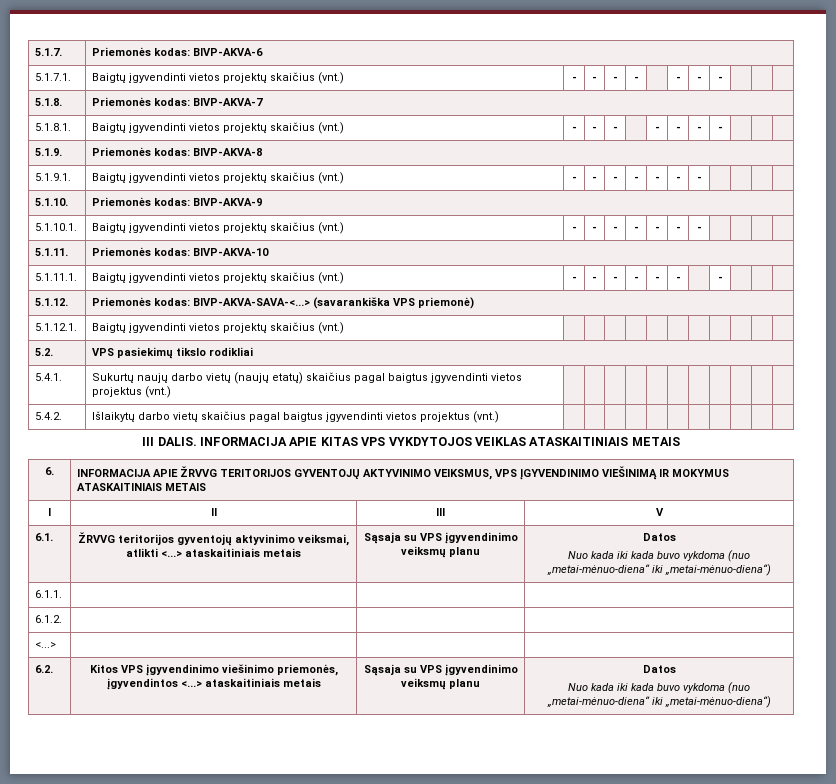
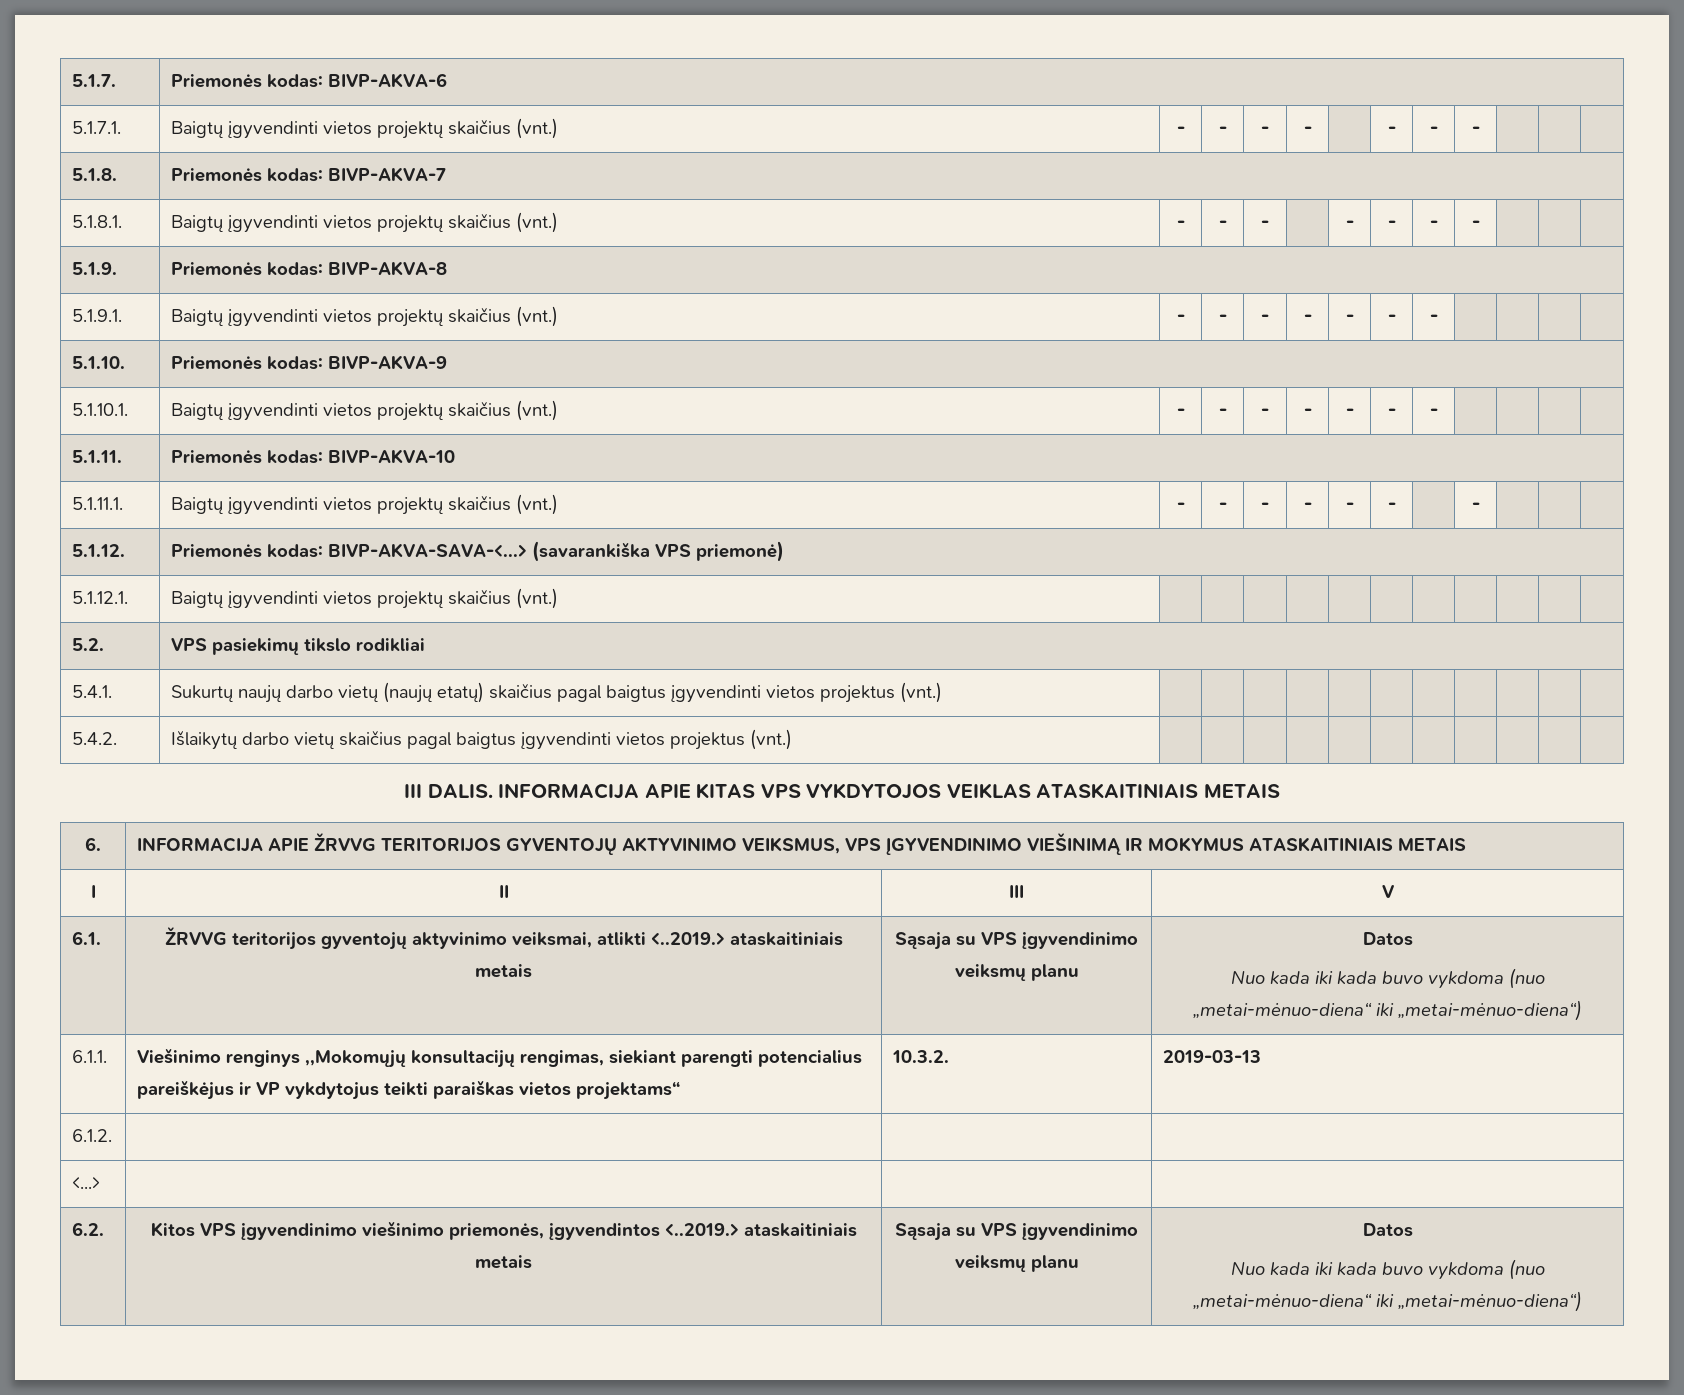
- 6.1. | ŽRVVG teritorijos gyventojų aktyvinimo veiksmai, atlikti <...> ataskaitiniais metais | Sąsaja su VPS įgyvendinimo veiksmų planu | Datos
+ 6.1. | ŽRVVG teritorijos gyventojų aktyvinimo veiksmai, atlikti <..2019.> ataskaitiniais metais | Sąsaja su VPS įgyvendinimo veiksmų planu | Datos
- 6.1.1. | | |
+ 6.1.1. | Viešinimo renginys ,,Mokomųjų konsultacijų rengimas, siekiant parengti potencialius pareiškėjus ir VP vykdytojus teikti paraiškas vietos projektams“ | 10.3.2. | 2019-03-13
- 6.2. | Kitos VPS įgyvendinimo viešinimo priemonės, įgyvendintos <...> ataskaitiniais metais | Sąsaja su VPS įgyvendinimo veiksmų planu | Datos
+ 6.2. | Kitos VPS įgyvendinimo viešinimo priemonės, įgyvendintos <..2019.> ataskaitiniais metais | Sąsaja su VPS įgyvendinimo veiksmų planu | Datos

